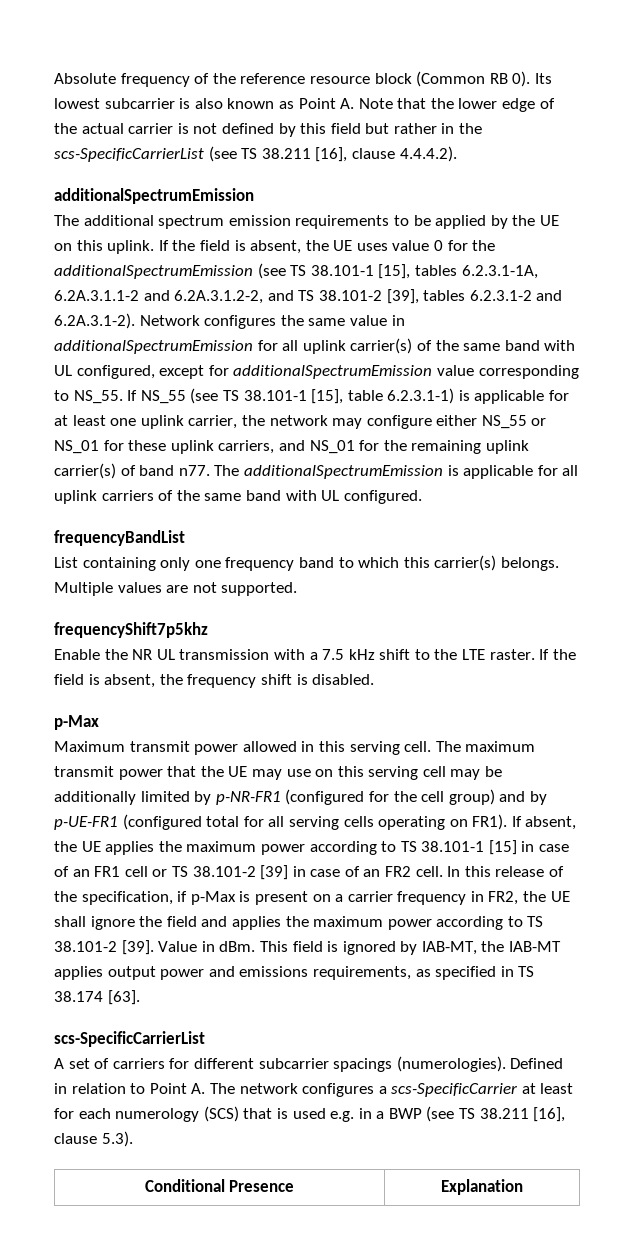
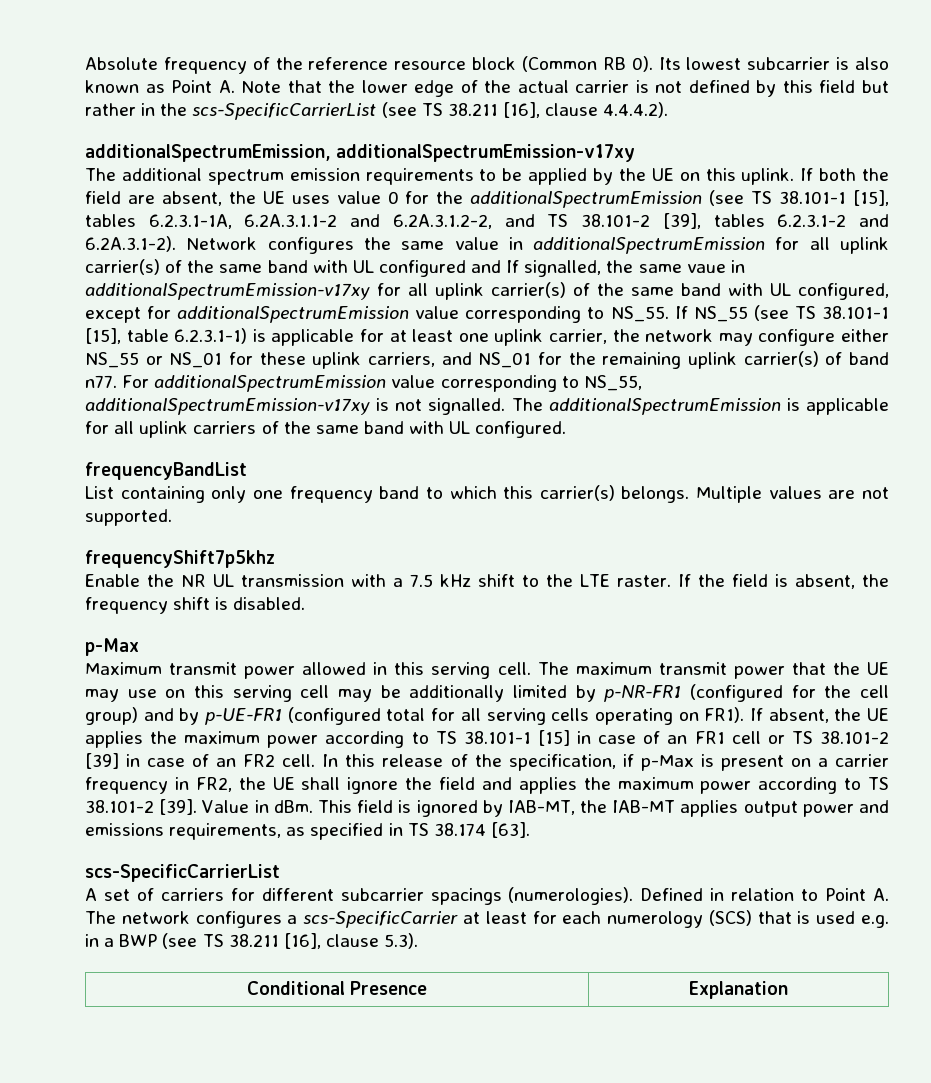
  Its lowest subcarrier is also known as Point A. Note that the lower edge of the actual carrier is not defined by this field but rather in the scs-SpecificCarrierList (see TS 38.211 [16], clause 4.4.4.2).
- additionalSpectrumEmission
+ additionalSpectrumEmission, additionalSpectrumEmission-v17xy
- If the field is absent, the UE uses value 0 for the additionalSpectrumEmission (see TS 38.101-1 [15], tables 6.2.3.1-1A, 6.2A.3.1.1-2 and 6.2A.3.1.2-2, and TS 38.101-2 [39], tables 6.2.3.1-2 and 6.2A.3.1-2). Network configures the same value in additionalSpectrumEmission for all uplink carrier(s) of the same band with UL configured, except for additionalSpectrumEmission value corresponding to NS_55.
+ If both the field are absent, the UE uses value 0 for the additionalSpectrumEmission (see TS 38.101-1 [15], tables 6.2.3.1-1A, 6.2A.3.1.1-2 and 6.2A.3.1.2-2, and TS 38.101-2 [39], tables 6.2.3.1-2 and 6.2A.3.1-2). Network configures the same value in additionalSpectrumEmission for all uplink carrier(s) of the same band with UL configured and If signalled, the same vaue in additionalSpectrumEmission-v17xy for all uplink carrier(s) of the same band with UL configured, except for additionalSpectrumEmission value corresponding to NS_55.
+ For additionalSpectrumEmission value corresponding to NS_55, additionalSpectrumEmission-v17xy is not signalled.

